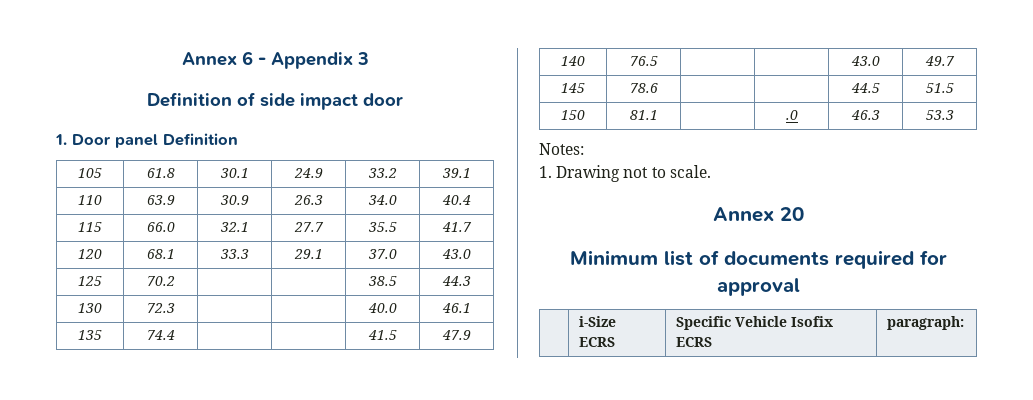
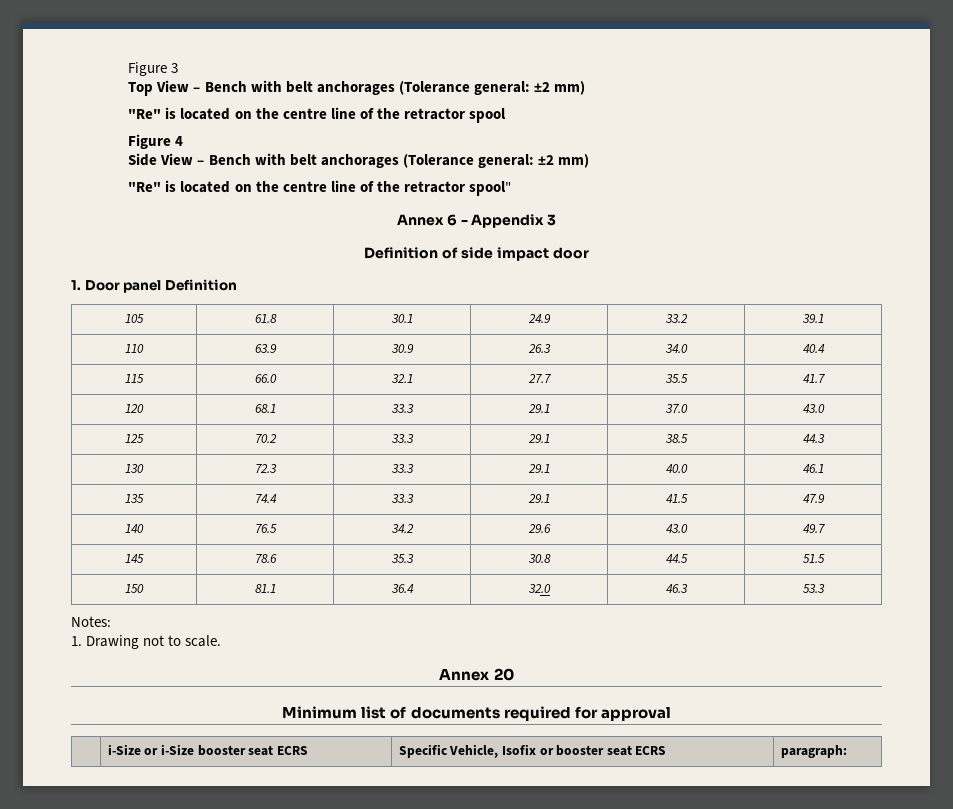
+ Figure 3
+ Top View – Bench with belt anchorages (Tolerance general: ±2 mm)
+ "Re" is located on the centre line of the retractor spool
+ Figure 4
+ Side View – Bench with belt anchorages (Tolerance general: ±2 mm)
+ "Re" is located on the centre line of the retractor spool"
- 125 | 70.2 | | | 38.5 | 44.3
+ 125 | 70.2 | 33.3 | 29.1 | 38.5 | 44.3
- 130 | 72.3 | | | 40.0 | 46.1
+ 130 | 72.3 | 33.3 | 29.1 | 40.0 | 46.1
- 135 | 74.4 | | | 41.5 | 47.9
+ 135 | 74.4 | 33.3 | 29.1 | 41.5 | 47.9
- 140 | 76.5 | | | 43.0 | 49.7
+ 140 | 76.5 | 34.2 | 29.6 | 43.0 | 49.7
- 145 | 78.6 | | | 44.5 | 51.5
+ 145 | 78.6 | 35.3 | 30.8 | 44.5 | 51.5
- 150 | 81.1 | | .0 | 46.3 | 53.3
+ 150 | 81.1 | 36.4 | 32.0 | 46.3 | 53.3
- | i-Size ECRS | Specific Vehicle Isofix ECRS | paragraph:
+ | i-Size or i-Size booster seat ECRS | Specific Vehicle, Isofix or booster seat ECRS | paragraph:

